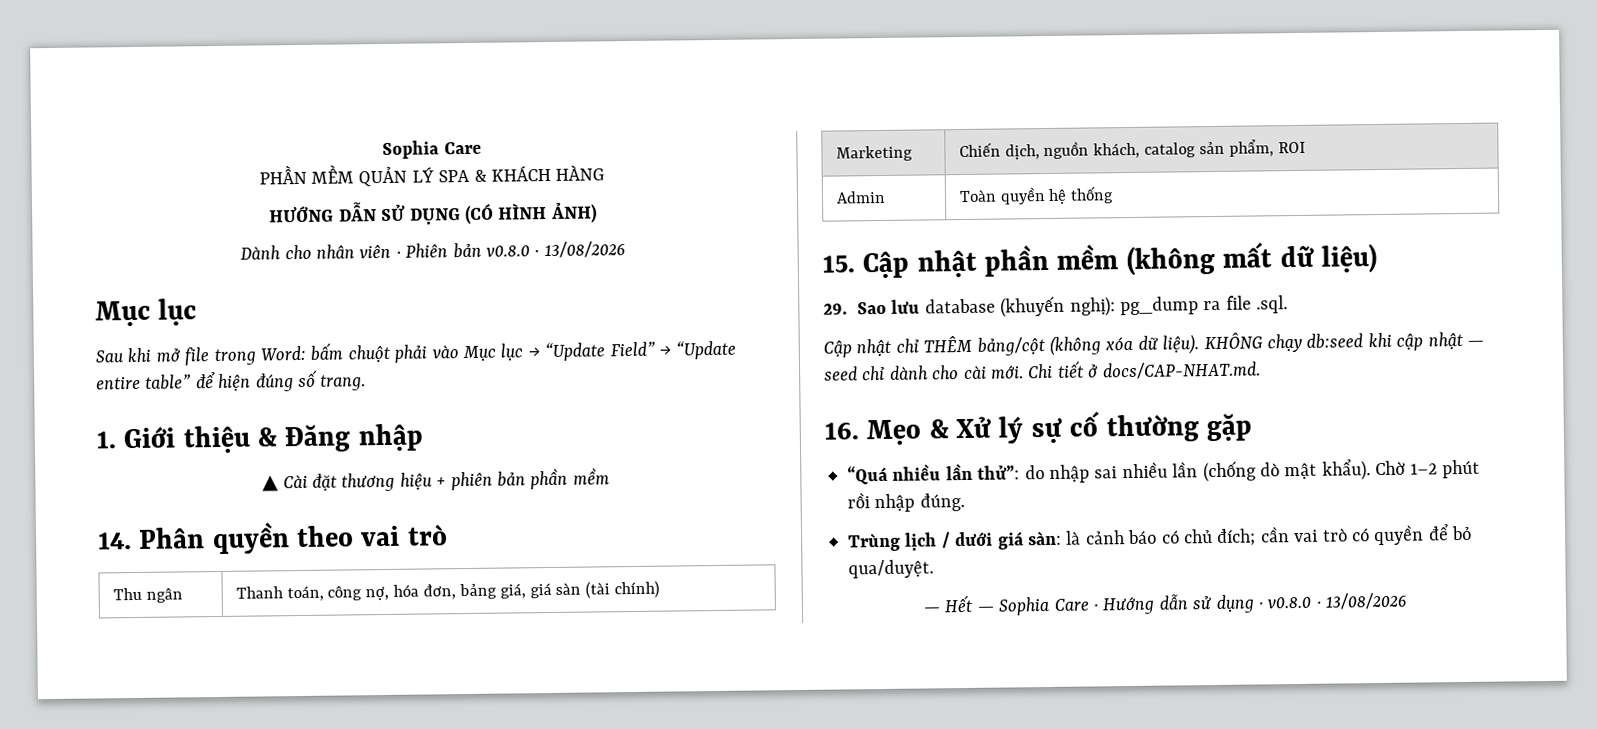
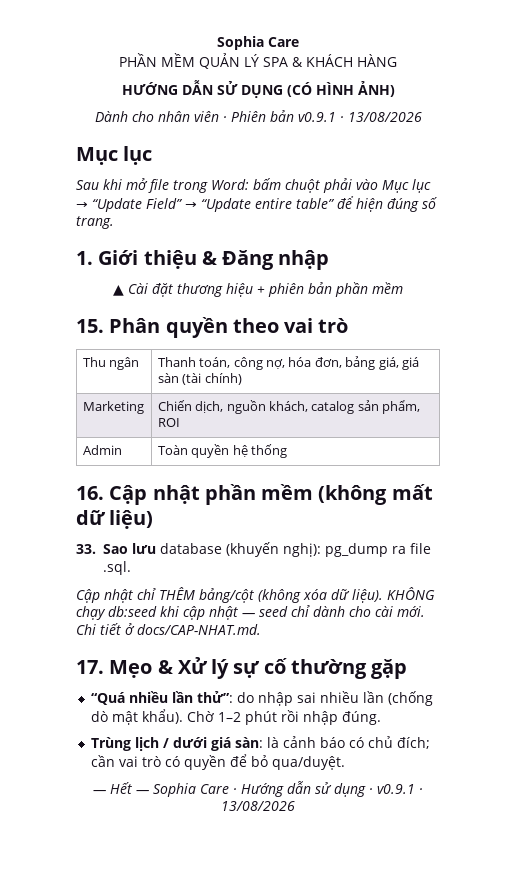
- Dành cho nhân viên · Phiên bản v0.8.0 · 13/08/2026
+ Dành cho nhân viên · Phiên bản v0.9.1 · 13/08/2026
- 14. Phân quyền theo vai trò
+ 15. Phân quyền theo vai trò
- 15. Cập nhật phần mềm (không mất dữ liệu)
+ 16. Cập nhật phần mềm (không mất dữ liệu)
- 29. Sao lưu database (khuyến nghị): pg_dump ra file .sql.
+ 33. Sao lưu database (khuyến nghị): pg_dump ra file .sql.
- 16. Mẹo & Xử lý sự cố thường gặp
+ 17. Mẹo & Xử lý sự cố thường gặp
- — Hết — Sophia Care · Hướng dẫn sử dụng · v0.8.0 · 13/08/2026
+ — Hết — Sophia Care · Hướng dẫn sử dụng · v0.9.1 · 13/08/2026

